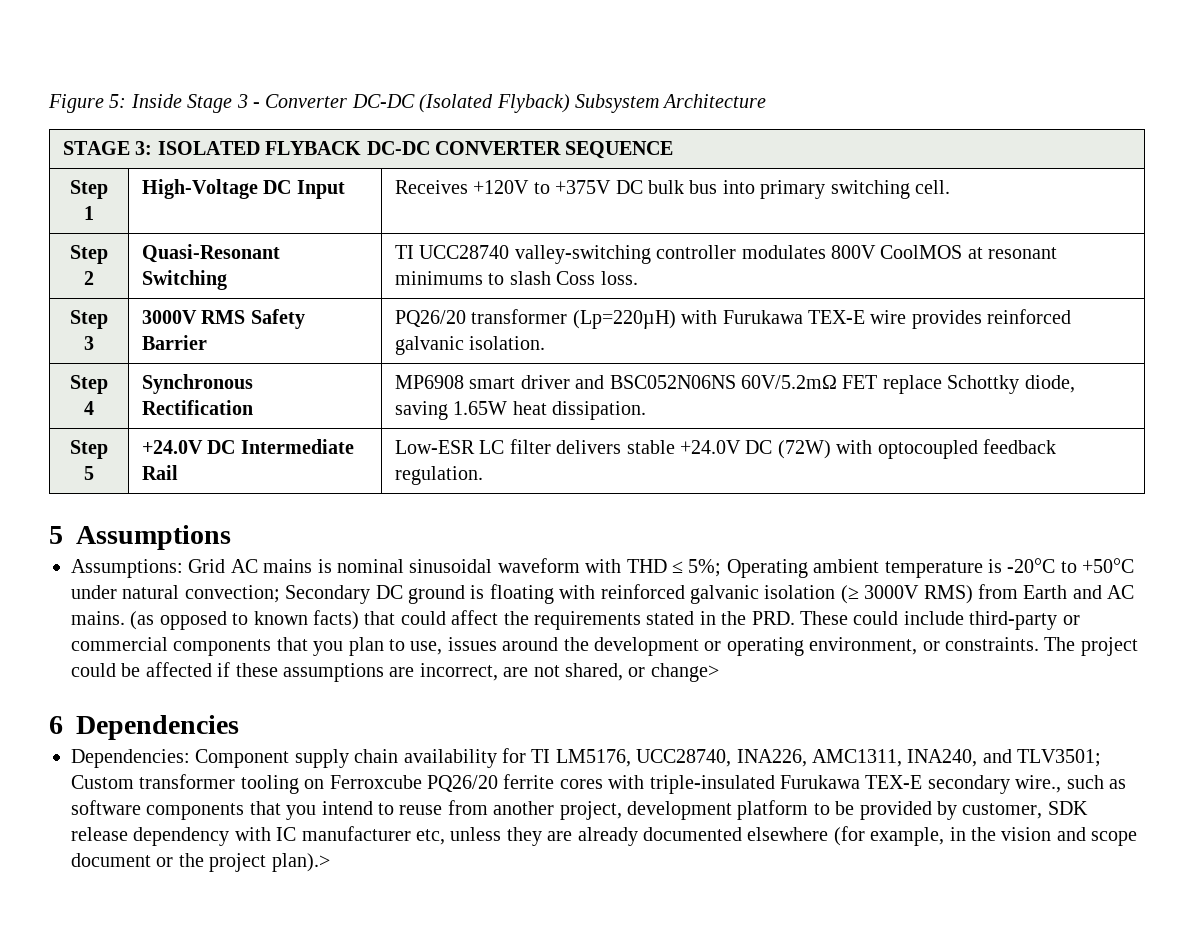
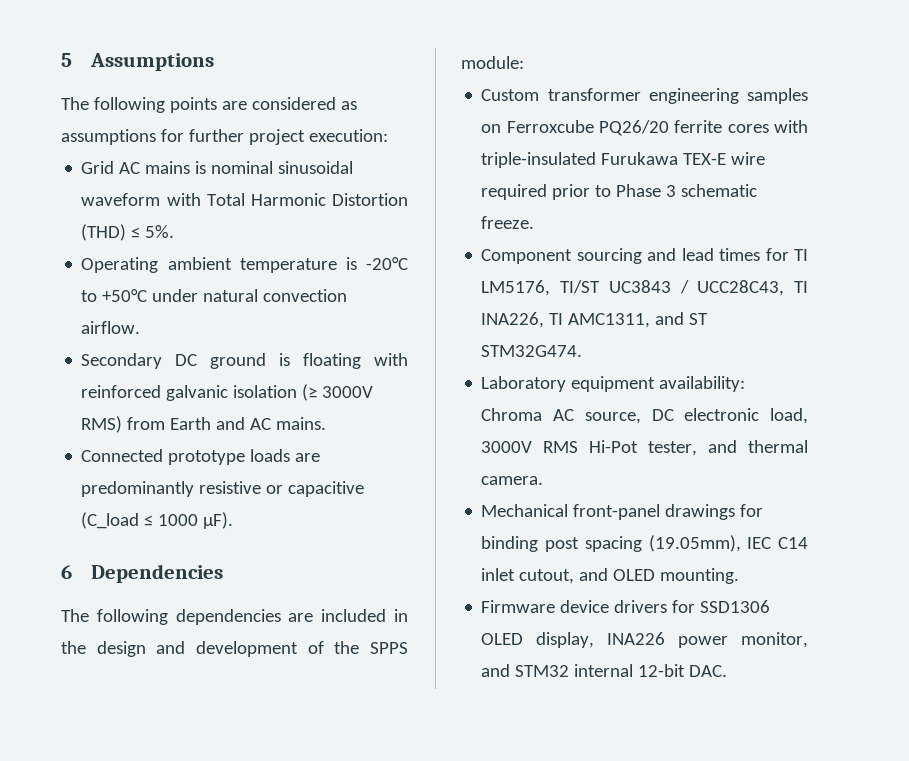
- Figure 5: Inside Stage 3 - Converter DC-DC (Isolated Flyback) Subsystem Architecture
- STAGE 3: ISOLATED FLYBACK DC-DC CONVERTER SEQUENCE
- Step 1 | High-Voltage DC Input | Receives +120V to +375V DC bulk bus into primary switching cell.
- Step 2 | Quasi-Resonant Switching | TI UCC28740 valley-switching controller modulates 800V CoolMOS at resonant minimums to slash Coss loss.
- Step 3 | 3000V RMS Safety Barrier | PQ26/20 transformer (Lp=220µH) with Furukawa TEX-E wire provides reinforced galvanic isolation.
- Step 4 | Synchronous Rectification | MP6908 smart driver and BSC052N06NS 60V/5.2mΩ FET replace Schottky diode, saving 1.65W heat dissipation.
- Step 5 | +24.0V DC Intermediate Rail | Low-ESR LC filter delivers stable +24.0V DC (72W) with optocoupled feedback regulation.
  5 Assumptions
- Assumptions: Grid AC mains is nominal sinusoidal waveform with THD ≤ 5%; Operating ambient temperature is -20°C to +50°C under natural convection; Secondary DC ground is floating with reinforced galvanic isolation (≥ 3000V RMS) from Earth and AC mains. (as opposed to known facts) that could affect the requirements stated in the PRD. These could include third-party or commercial components that you plan to use, issues around the development or operating environment, or constraints. The project could be affected if these assumptions are incorrect, are not shared, or change>
+ The following points are considered as assumptions for further project execution:
+ Grid AC mains is nominal sinusoidal waveform with Total Harmonic Distortion (THD) ≤ 5%.
+ Operating ambient temperature is -20°C to +50°C under natural convection airflow.
+ Secondary DC ground is floating with reinforced galvanic isolation (≥ 3000V RMS) from Earth and AC mains.
+ Connected prototype loads are predominantly resistive or capacitive (C_load ≤ 1000 µF).
  6 Dependencies
- Dependencies: Component supply chain availability for TI LM5176, UCC28740, INA226, AMC1311, INA240, and TLV3501; Custom transformer tooling on Ferroxcube PQ26/20 ferrite cores with triple-insulated Furukawa TEX-E secondary wire., such as software components that you intend to reuse from another project, development platform to be provided by customer, SDK release dependency with IC manufacturer etc, unless they are already documented elsewhere (for example, in the vision and scope document or the project plan).>
+ The following dependencies are included in the design and development of the SPPS module:
+ Custom transformer engineering samples on Ferroxcube PQ26/20 ferrite cores with triple-insulated Furukawa TEX-E wire required prior to Phase 3 schematic freeze.
+ Component sourcing and lead times for TI LM5176, TI/ST UC3843 / UCC28C43, TI INA226, TI AMC1311, and ST STM32G474.
+ Laboratory equipment availability: Chroma AC source, DC electronic load, 3000V RMS Hi-Pot tester, and thermal camera.
+ Mechanical front-panel drawings for binding post spacing (19.05mm), IEC C14 inlet cutout, and OLED mounting.
+ Firmware device drivers for SSD1306 OLED display, INA226 power monitor, and STM32 internal 12-bit DAC.

